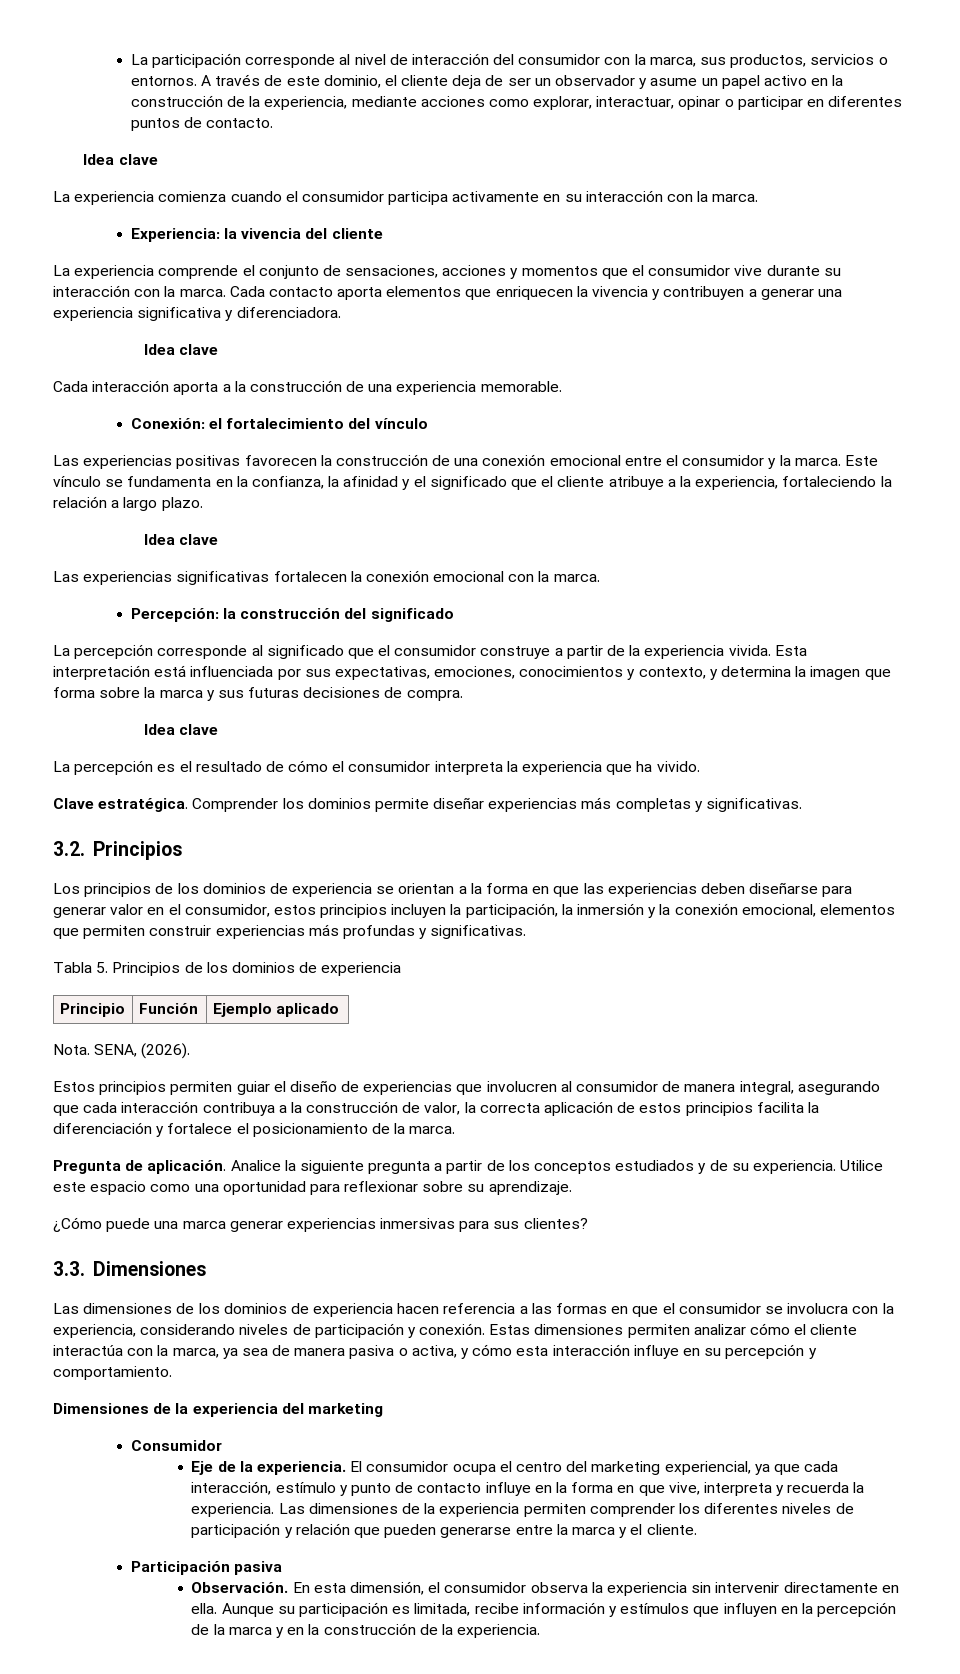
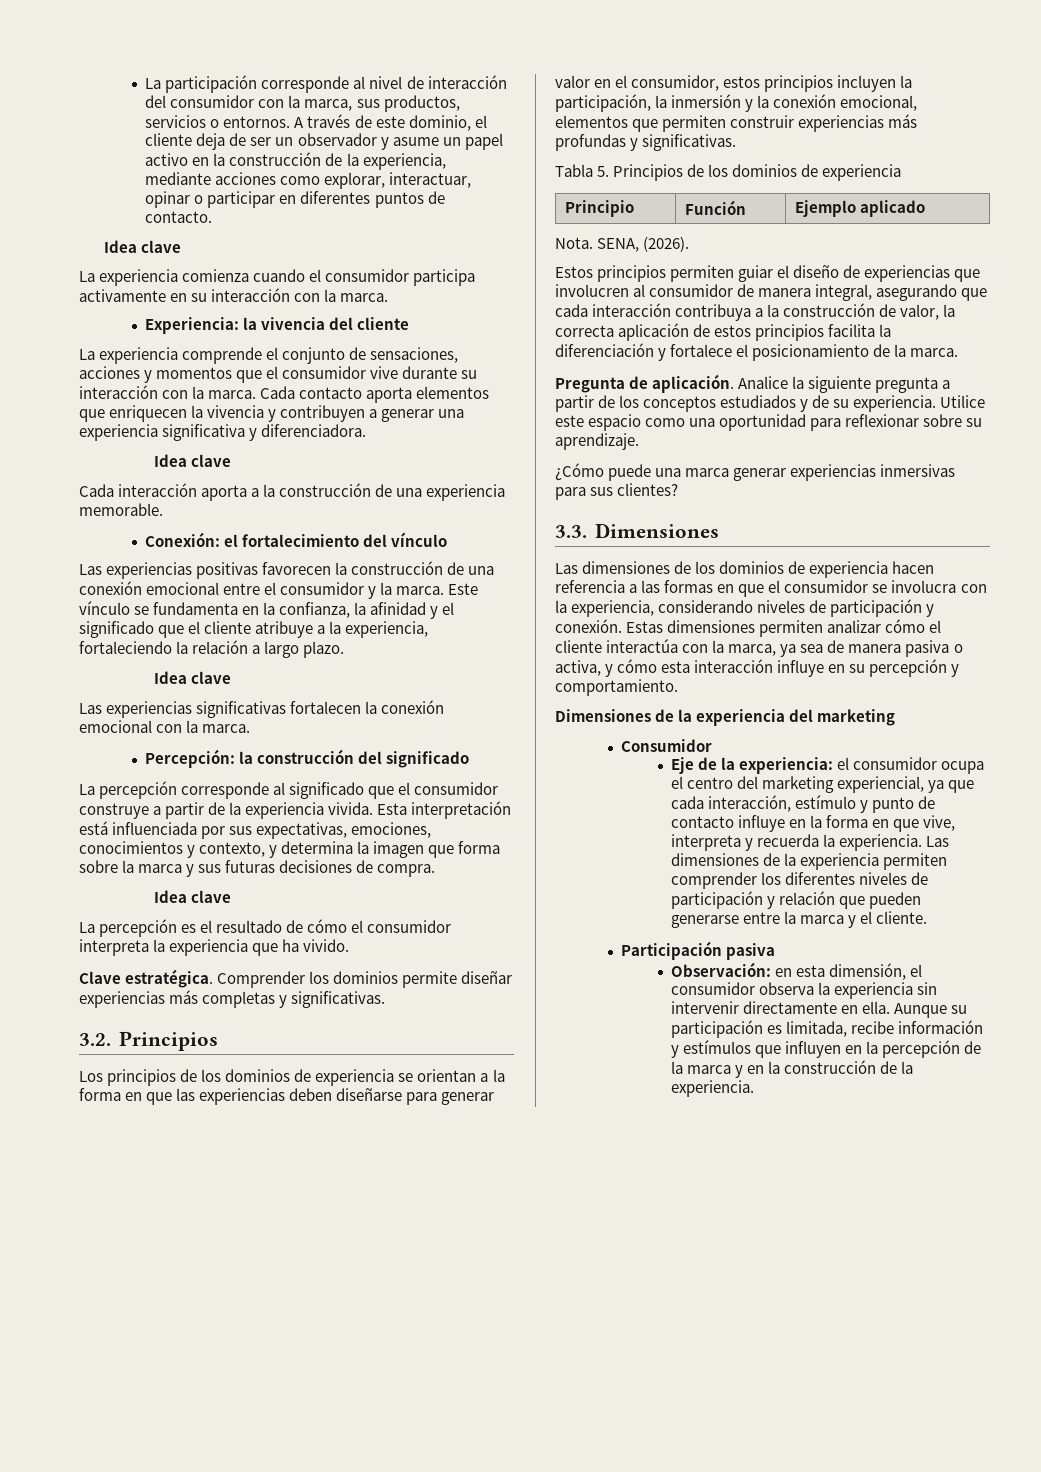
- Eje de la experiencia. El consumidor ocupa el centro del marketing experiencial, ya que cada interacción, estímulo y punto de contacto influye en la forma en que vive, interpreta y recuerda la experiencia.
+ Eje de la experiencia: el consumidor ocupa el centro del marketing experiencial, ya que cada interacción, estímulo y punto de contacto influye en la forma en que vive, interpreta y recuerda la experiencia.
- Observación. En esta dimensión, el consumidor observa la experiencia sin intervenir directamente en ella.
+ Observación: en esta dimensión, el consumidor observa la experiencia sin intervenir directamente en ella.

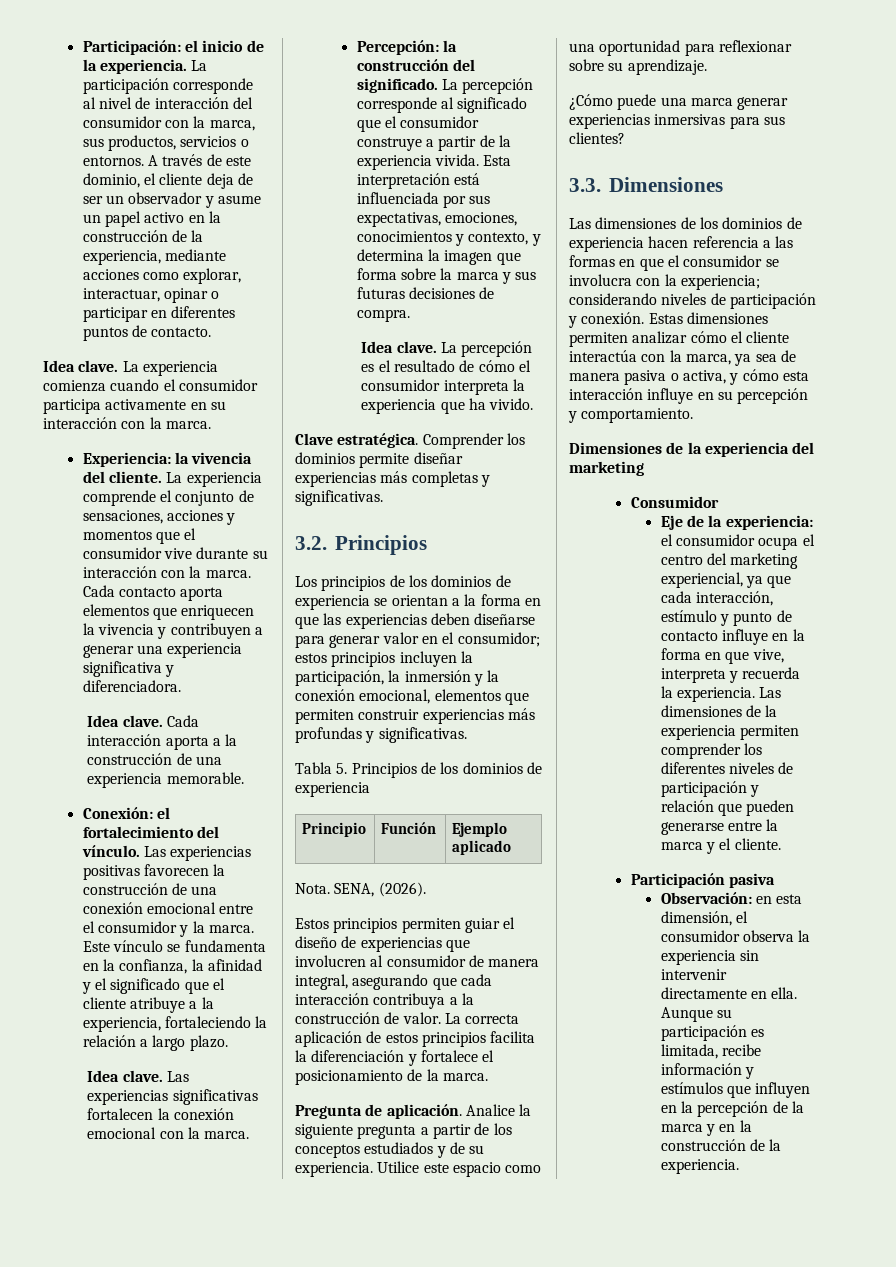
+ Participación: el inicio de la experiencia.
  A través de este dominio, el cliente deja de ser un observador y asume un papel activo en la construcción de la experiencia, mediante acciones como explorar, interactuar, opinar o participar en diferentes puntos de contacto.
- Idea clave
- La experiencia comienza cuando el consumidor participa activamente en su interacción con la marca.
+ Idea clave. La experiencia comienza cuando el consumidor participa activamente en su interacción con la marca.
- Experiencia: la vivencia del cliente
- La experiencia comprende el conjunto de sensaciones, acciones y momentos que el consumidor vive durante su interacción con la marca.
+ Experiencia: la vivencia del cliente. La experiencia comprende el conjunto de sensaciones, acciones y momentos que el consumidor vive durante su interacción con la marca.
  Cada contacto aporta elementos que enriquecen la vivencia y contribuyen a generar una experiencia significativa y diferenciadora.
- Idea clave
- Cada interacción aporta a la construcción de una experiencia memorable.
+ Idea clave. Cada interacción aporta a la construcción de una experiencia memorable.
- Conexión: el fortalecimiento del vínculo
- Las experiencias positivas favorecen la construcción de una conexión emocional entre el consumidor y la marca.
+ Conexión: el fortalecimiento del vínculo. Las experiencias positivas favorecen la construcción de una conexión emocional entre el consumidor y la marca.
  Este vínculo se fundamenta en la confianza, la afinidad y el significado que el cliente atribuye a la experiencia, fortaleciendo la relación a largo plazo.
- Idea clave
- Las experiencias significativas fortalecen la conexión emocional con la marca.
+ Idea clave. Las experiencias significativas fortalecen la conexión emocional con la marca.
- Percepción: la construcción del significado
- La percepción corresponde al significado que el consumidor construye a partir de la experiencia vivida.
+ Percepción: la construcción del significado. La percepción corresponde al significado que el consumidor construye a partir de la experiencia vivida.
  Esta interpretación está influenciada por sus expectativas, emociones, conocimientos y contexto, y determina la imagen que forma sobre la marca y sus futuras decisiones de compra.
- Idea clave
- La percepción es el resultado de cómo el consumidor interpreta la experiencia que ha vivido.
+ Idea clave. La percepción es el resultado de cómo el consumidor interpreta la experiencia que ha vivido.
- Los principios de los dominios de experiencia se orientan a la forma en que las experiencias deben diseñarse para generar valor en el consumidor, estos principios incluyen la participación, la inmersión y la conexión emocional, elementos que permiten construir experiencias más profundas y significativas.
+ Los principios de los dominios de experiencia se orientan a la forma en que las experiencias deben diseñarse para generar valor en el consumidor; estos principios incluyen la participación, la inmersión y la conexión emocional, elementos que permiten construir experiencias más profundas y significativas.
- Estos principios permiten guiar el diseño de experiencias que involucren al consumidor de manera integral, asegurando que cada interacción contribuya a la construcción de valor, la correcta aplicación de estos principios facilita la diferenciación y fortalece el posicionamiento de la marca.
+ Estos principios permiten guiar el diseño de experiencias que involucren al consumidor de manera integral, asegurando que cada interacción contribuya a la construcción de valor. La correcta aplicación de estos principios facilita la diferenciación y fortalece el posicionamiento de la marca.
- Las dimensiones de los dominios de experiencia hacen referencia a las formas en que el consumidor se involucra con la experiencia, considerando niveles de participación y conexión.
+ Las dimensiones de los dominios de experiencia hacen referencia a las formas en que el consumidor se involucra con la experiencia; considerando niveles de participación y conexión.

